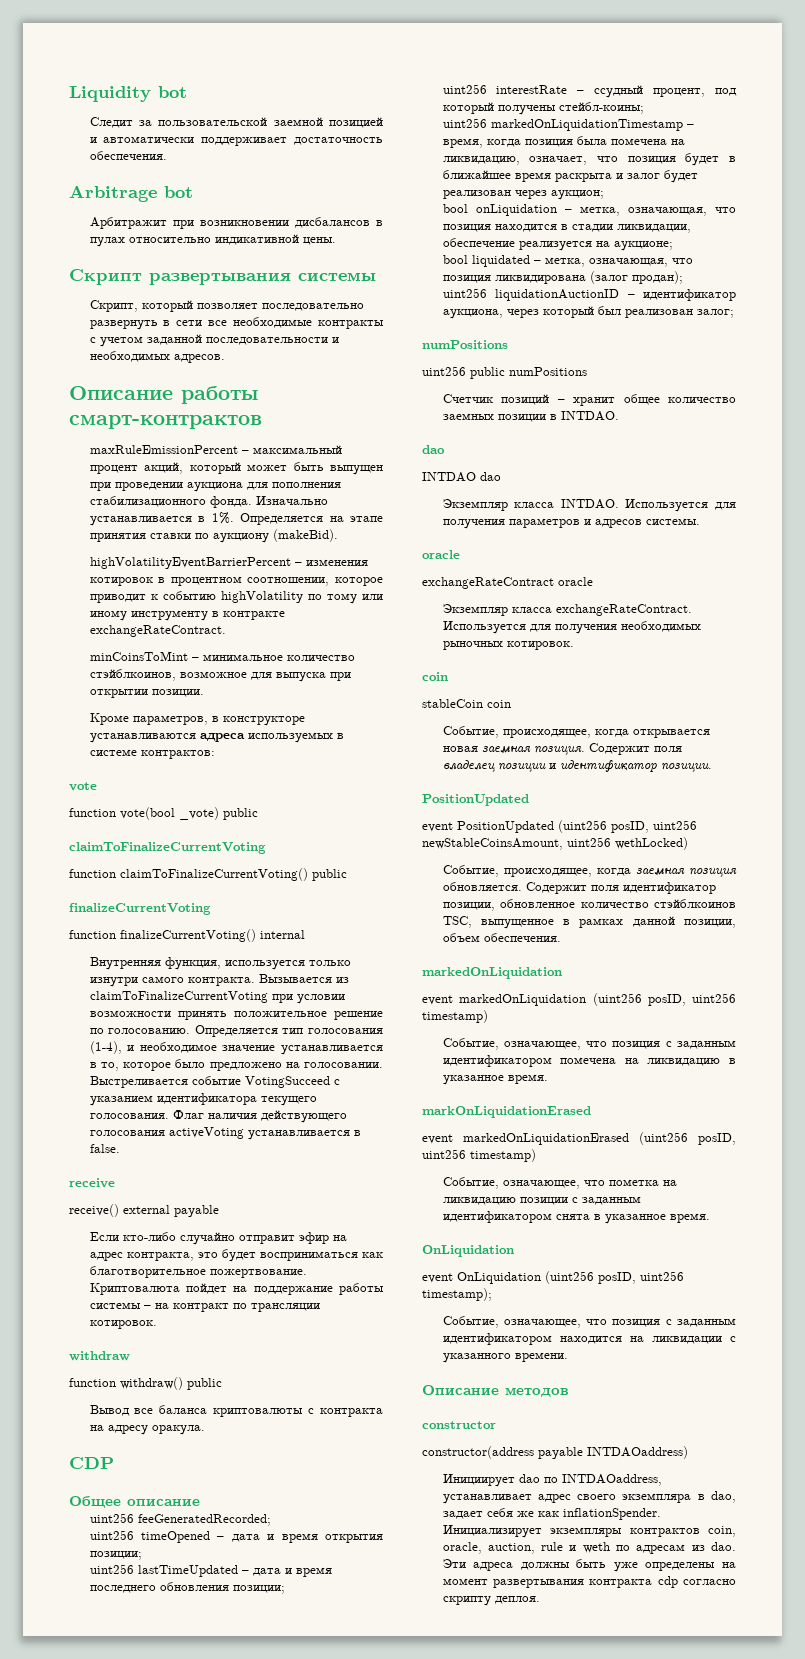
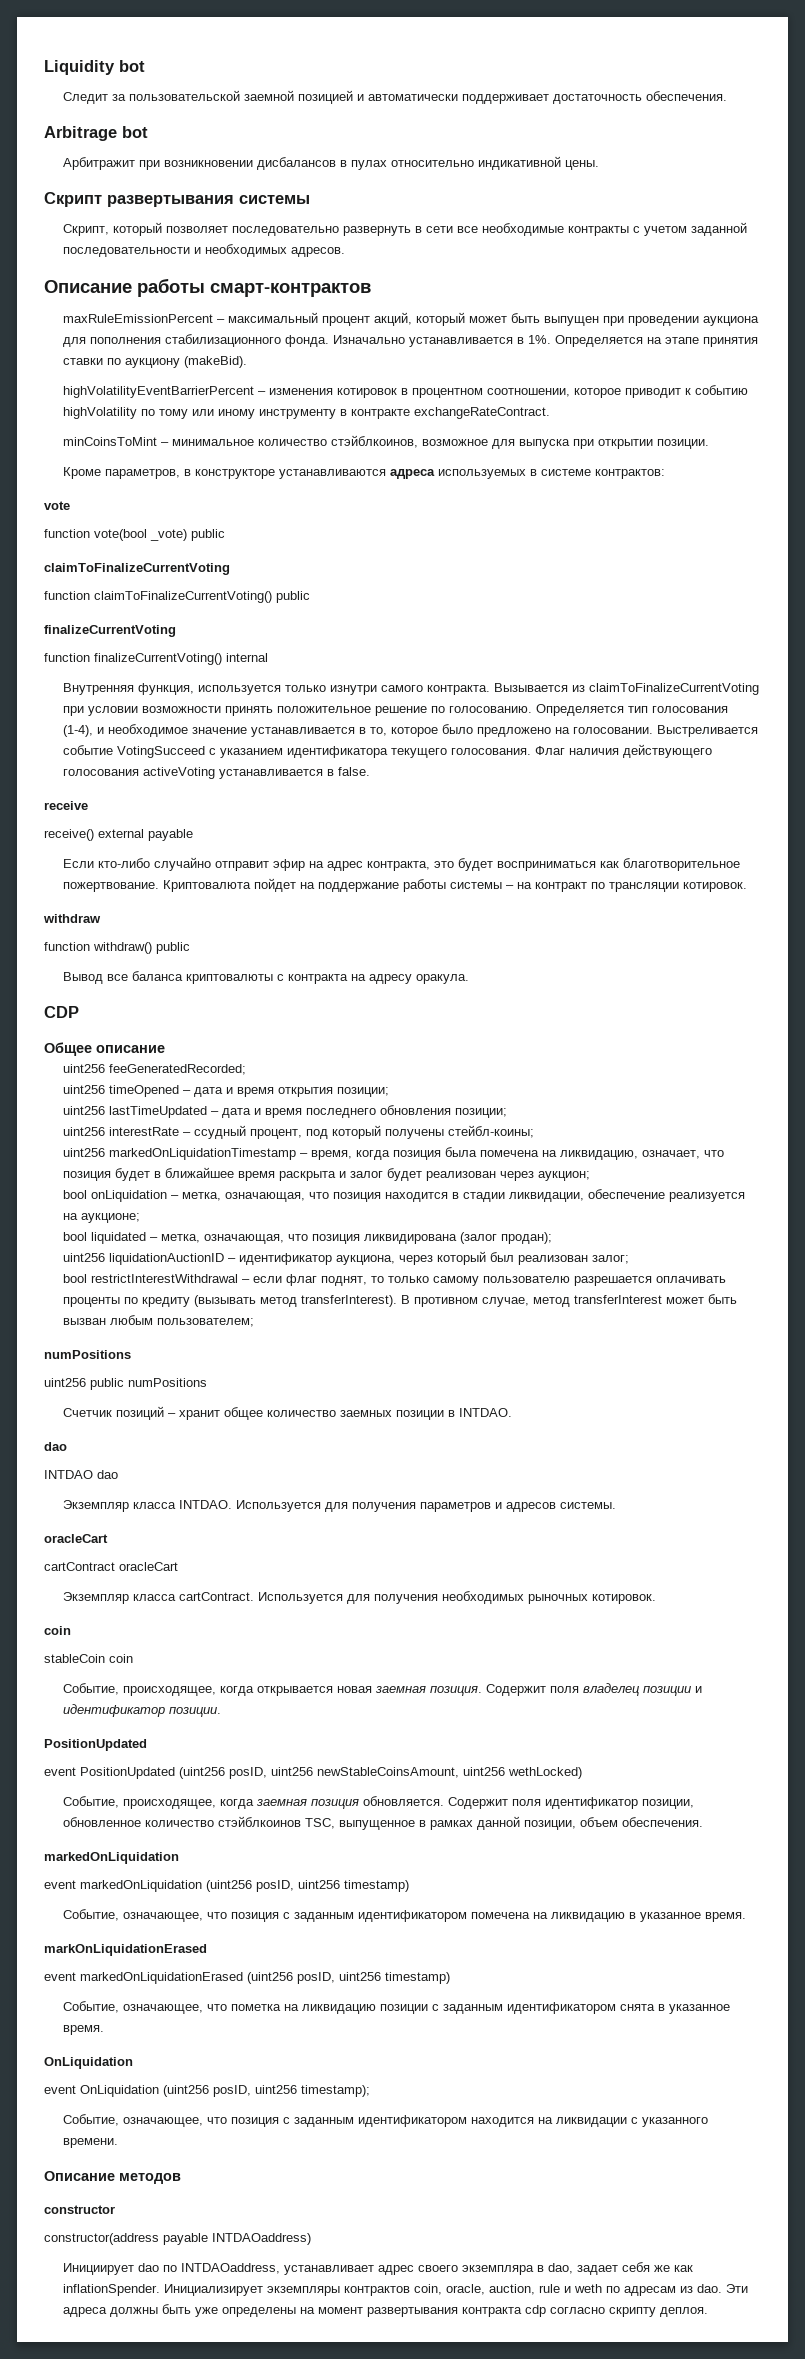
+ bool restrictInterestWithdrawal – если флаг поднят, то только самому пользователю разрешается оплачивать проценты по кредиту (вызывать метод transferInterest). В противном случае, метод transferInterest может быть вызван любым пользователем;
  Используется для получения параметров и адресов системы.
- oracle
- exchangeRateContract oracle
- Экземпляр класса exchangeRateContract.
+ oracleCart
+ cartContract oracleCart
+ Экземпляр класса cartContract.

